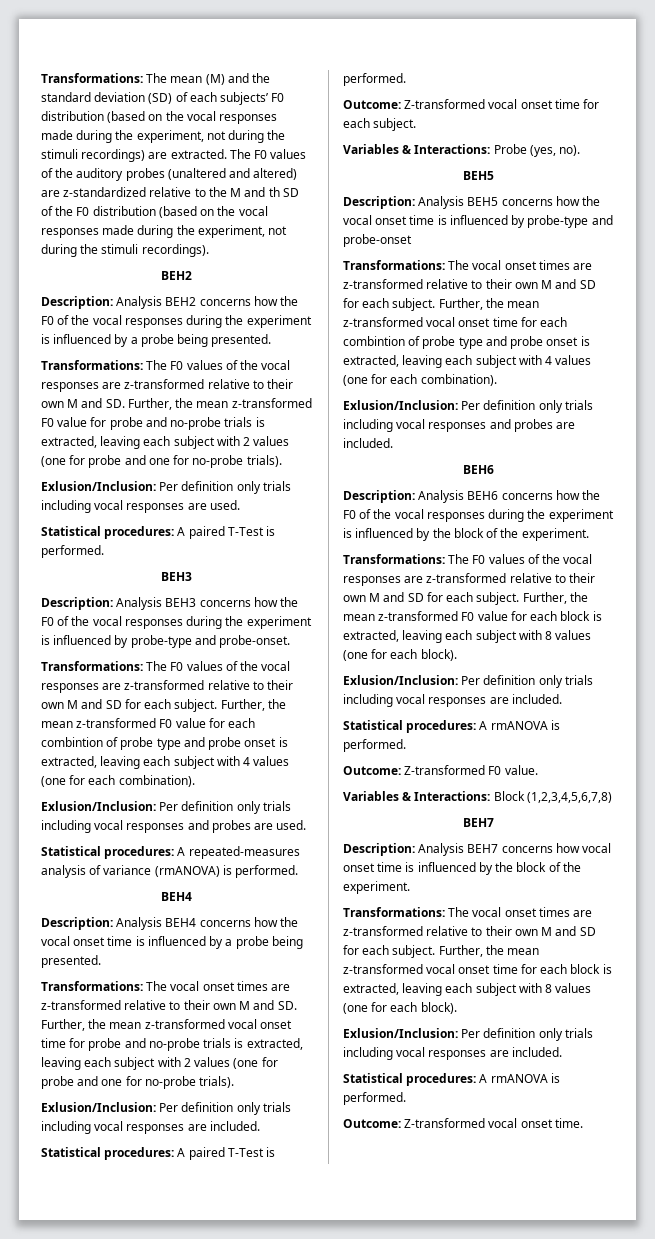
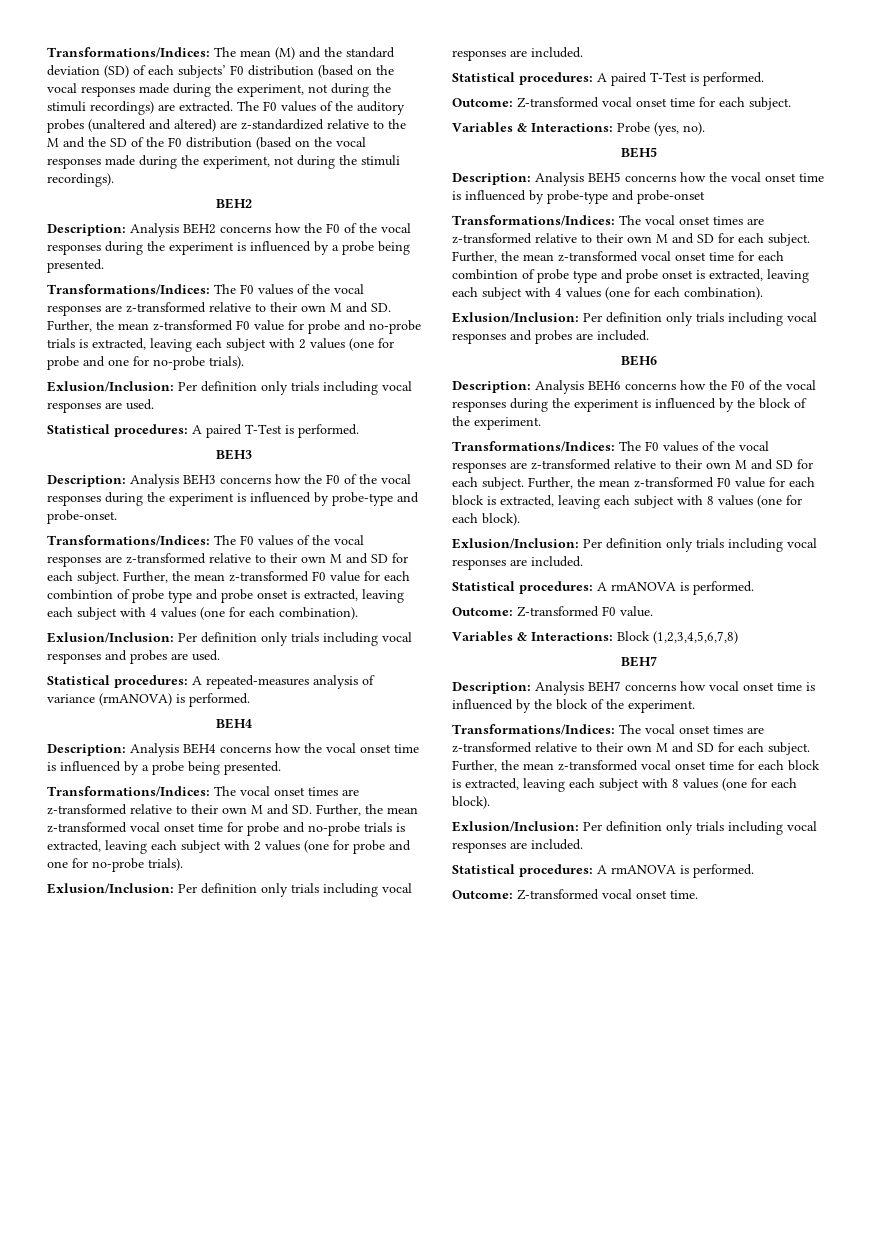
- Transformations: The mean (M) and the standard deviation (SD) of each subjects’ F0 distribution (based on the vocal responses made during the experiment, not during the stimuli recordings) are extracted.
+ Transformations/Indices: The mean (M) and the standard deviation (SD) of each subjects’ F0 distribution (based on the vocal responses made during the experiment, not during the stimuli recordings) are extracted.
- The F0 values of the auditory probes (unaltered and altered) are z-standardized relative to the M and th SD of the F0 distribution (based on the vocal responses made during the experiment, not during the stimuli recordings).
+ The F0 values of the auditory probes (unaltered and altered) are z-standardized relative to the M and the SD of the F0 distribution (based on the vocal responses made during the experiment, not during the stimuli recordings).
- Transformations: The F0 values of the vocal responses are z-transformed relative to their own M and SD. Further, the mean z-transformed F0 value for probe and no-probe trials is extracted, leaving each subject with 2 values (one for probe and one for no-probe trials).
+ Transformations/Indices: The F0 values of the vocal responses are z-transformed relative to their own M and SD. Further, the mean z-transformed F0 value for probe and no-probe trials is extracted, leaving each subject with 2 values (one for probe and one for no-probe trials).
  Description: Analysis BEH3 concerns how the F0 of the vocal responses during the experiment is influenced by probe-type and probe-onset.
- Transformations: The F0 values of the vocal responses are z-transformed relative to their own M and SD for each subject.
+ Transformations/Indices: The F0 values of the vocal responses are z-transformed relative to their own M and SD for each subject.
- Transformations: The vocal onset times are z-transformed relative to their own M and SD. Further, the mean z-transformed vocal onset time for probe and no-probe trials is extracted, leaving each subject with 2 values (one for probe and one for no-probe trials).
+ Transformations/Indices: The vocal onset times are z-transformed relative to their own M and SD. Further, the mean z-transformed vocal onset time for probe and no-probe trials is extracted, leaving each subject with 2 values (one for probe and one for no-probe trials).
  Description: Analysis BEH5 concerns how the vocal onset time is influenced by probe-type and probe-onset
- Transformations: The vocal onset times are z-transformed relative to their own M and SD for each subject.
+ Transformations/Indices: The vocal onset times are z-transformed relative to their own M and SD for each subject.
  Description: Analysis BEH6 concerns how the F0 of the vocal responses during the experiment is influenced by the block of the experiment.
- Transformations: The F0 values of the vocal responses are z-transformed relative to their own M and SD for each subject.
+ Transformations/Indices: The F0 values of the vocal responses are z-transformed relative to their own M and SD for each subject.
  Description: Analysis BEH7 concerns how vocal onset time is influenced by the block of the experiment.
- Transformations: The vocal onset times are z-transformed relative to their own M and SD for each subject.
+ Transformations/Indices: The vocal onset times are z-transformed relative to their own M and SD for each subject.

